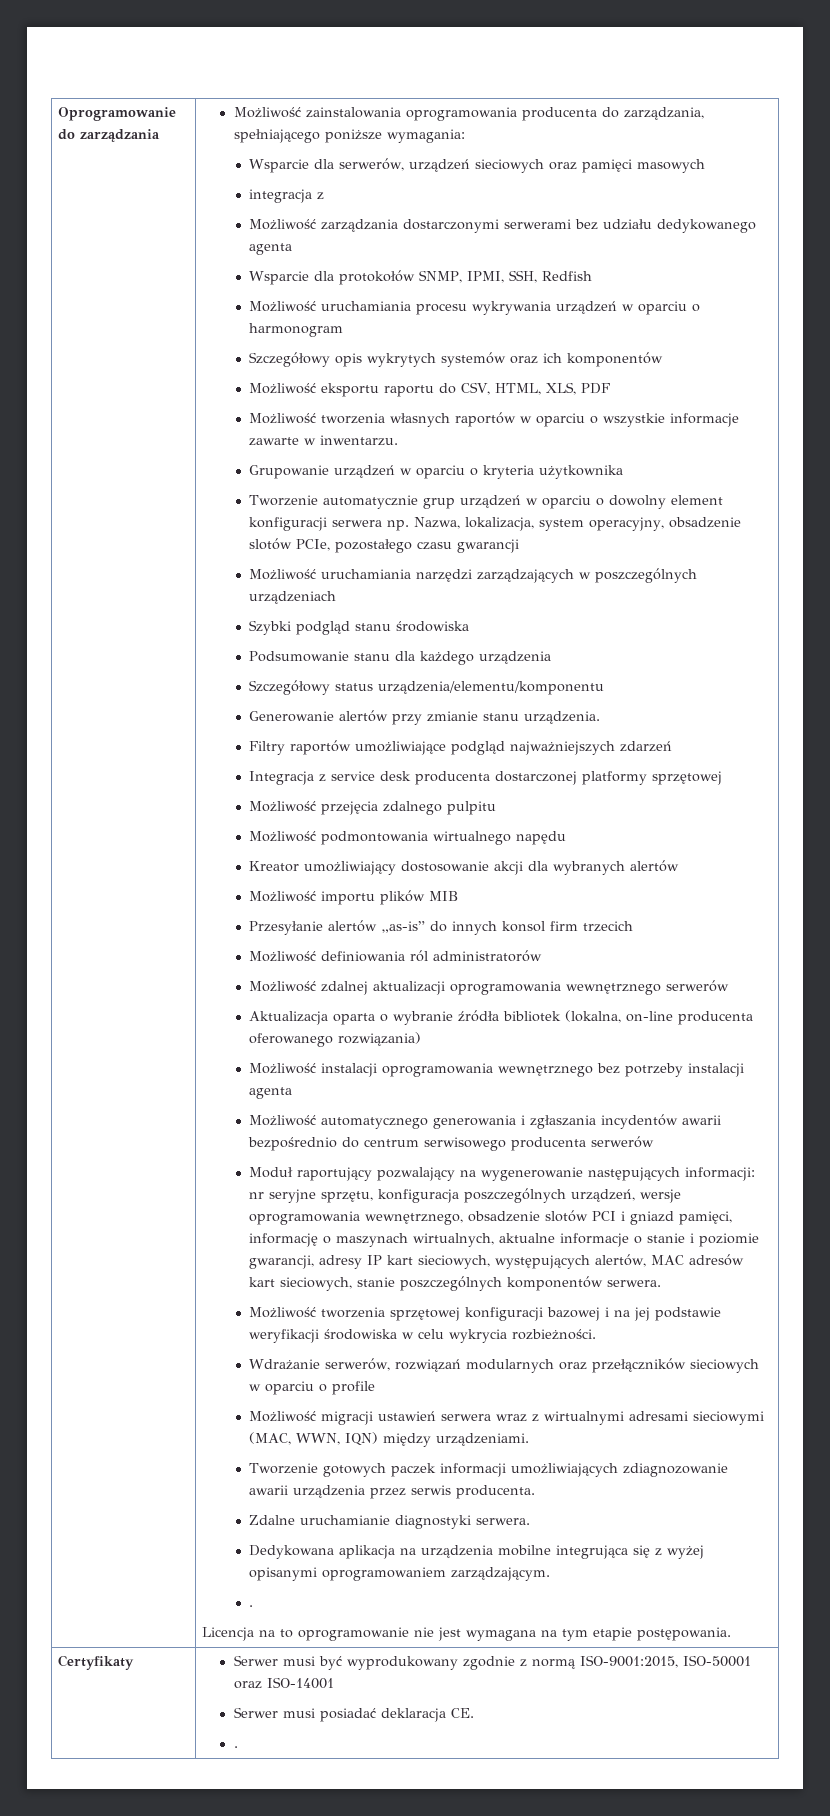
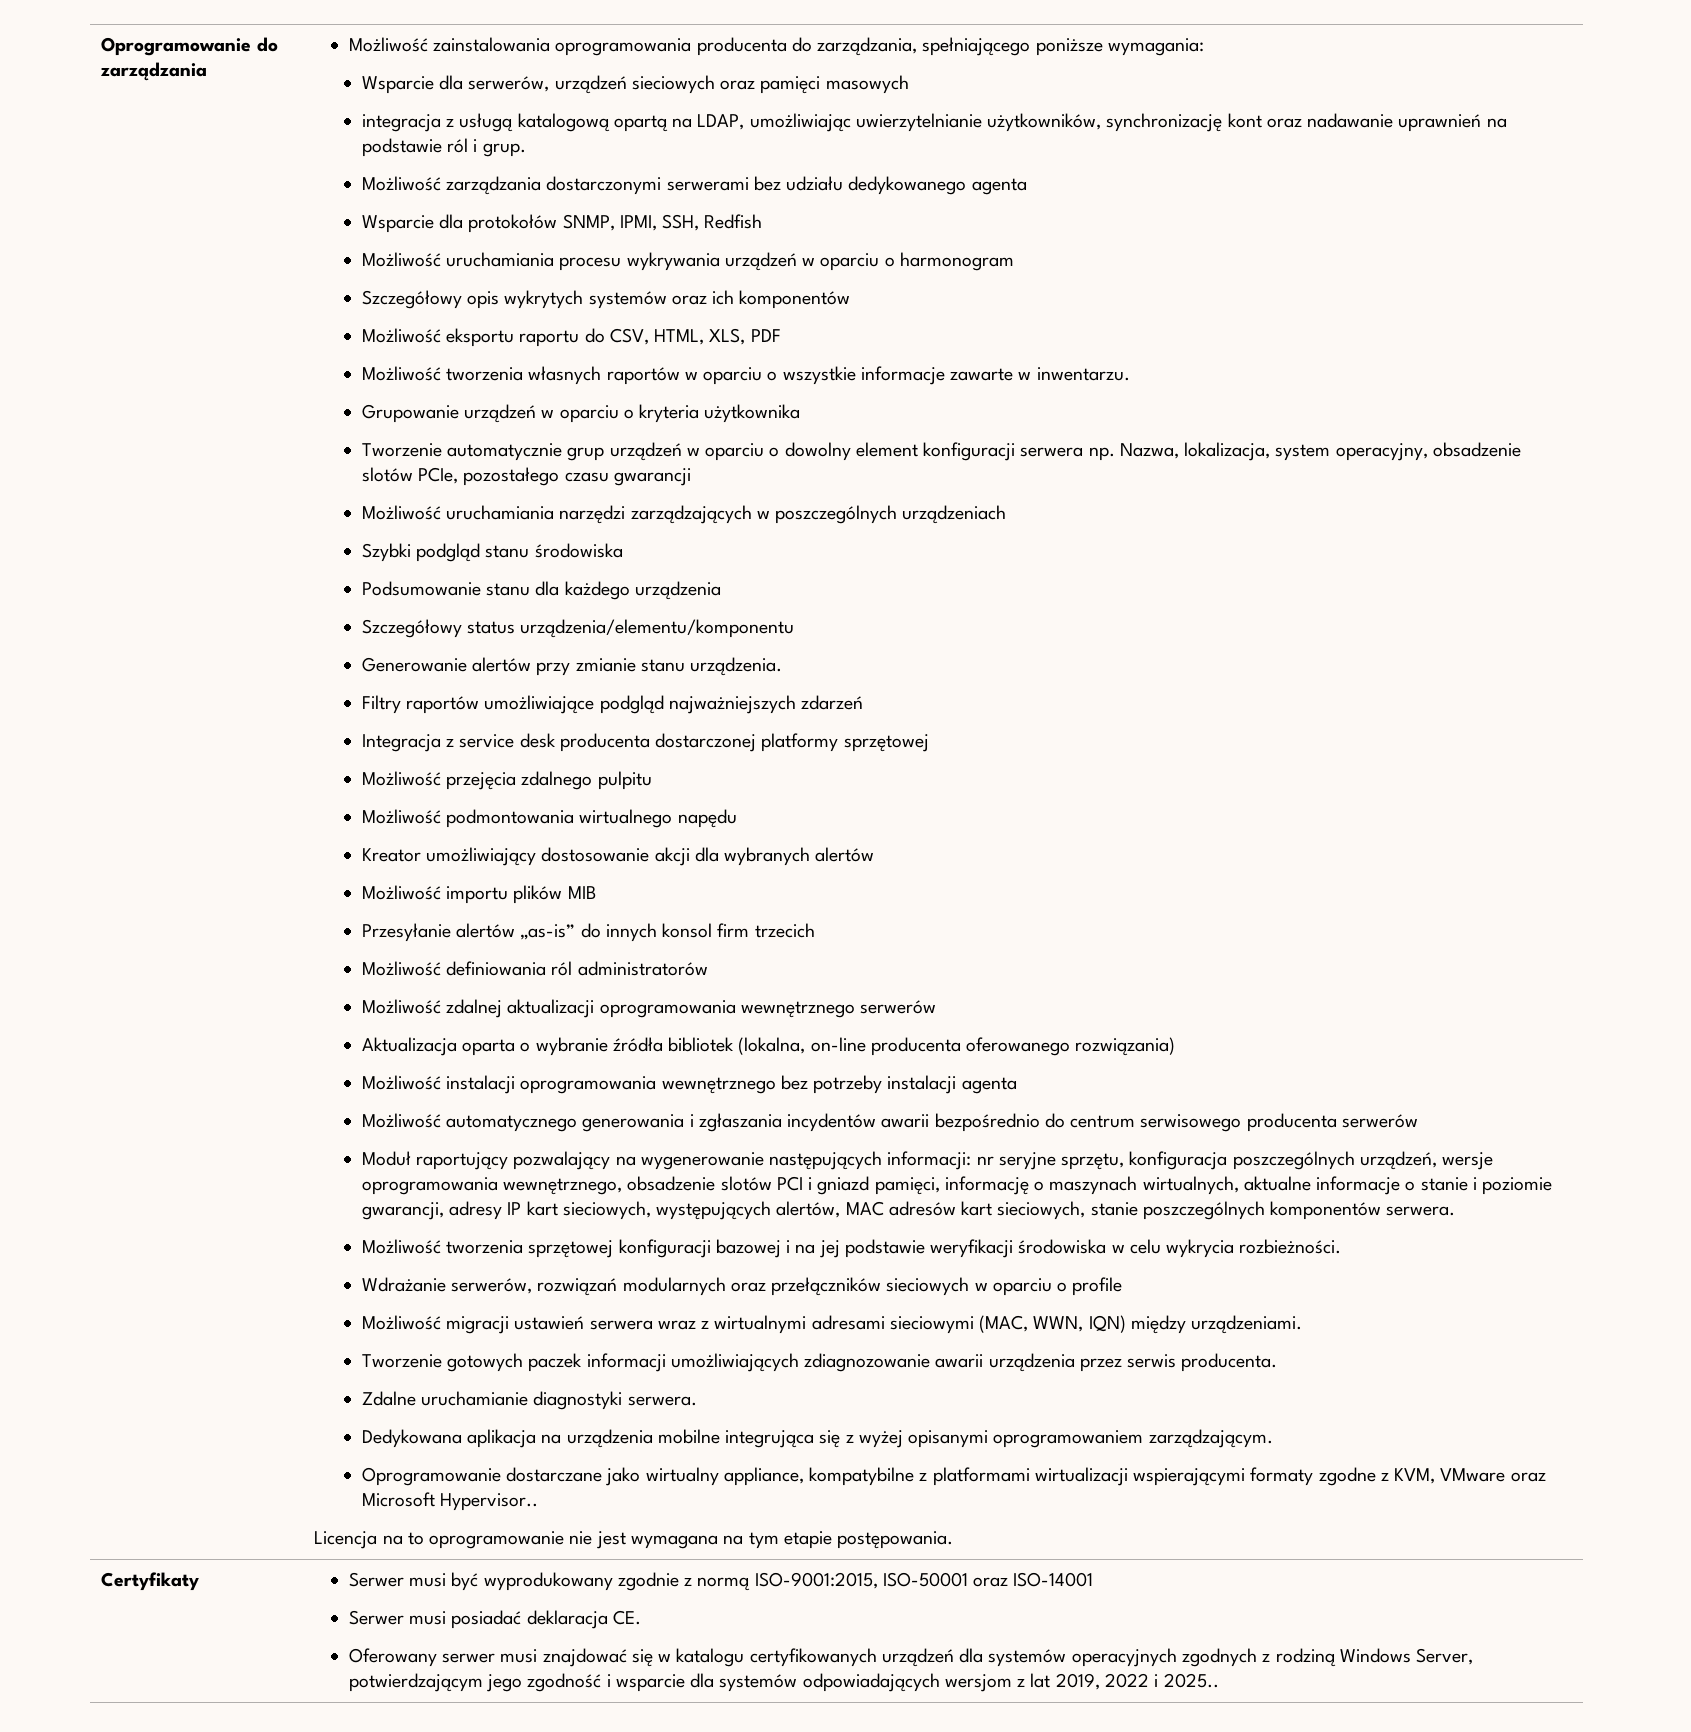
- integracja z
+ integracja z usługą katalogową opartą na LDAP, umożliwiając uwierzytelnianie użytkowników, synchronizację kont oraz nadawanie uprawnień na podstawie ról i grup.
  Dedykowana aplikacja na urządzenia mobilne integrująca się z wyżej opisanymi oprogramowaniem zarządzającym.
- .
+ Oprogramowanie dostarczane jako wirtualny appliance, kompatybilne z platformami wirtualizacji wspierającymi formaty zgodne z KVM, VMware oraz Microsoft Hypervisor..
  Serwer musi posiadać deklaracja CE.
- .
+ Oferowany serwer musi znajdować się w katalogu certyfikowanych urządzeń dla systemów operacyjnych zgodnych z rodziną Windows Server, potwierdzającym jego zgodność i wsparcie dla systemów odpowiadających wersjom z lat 2019, 2022 i 2025..

